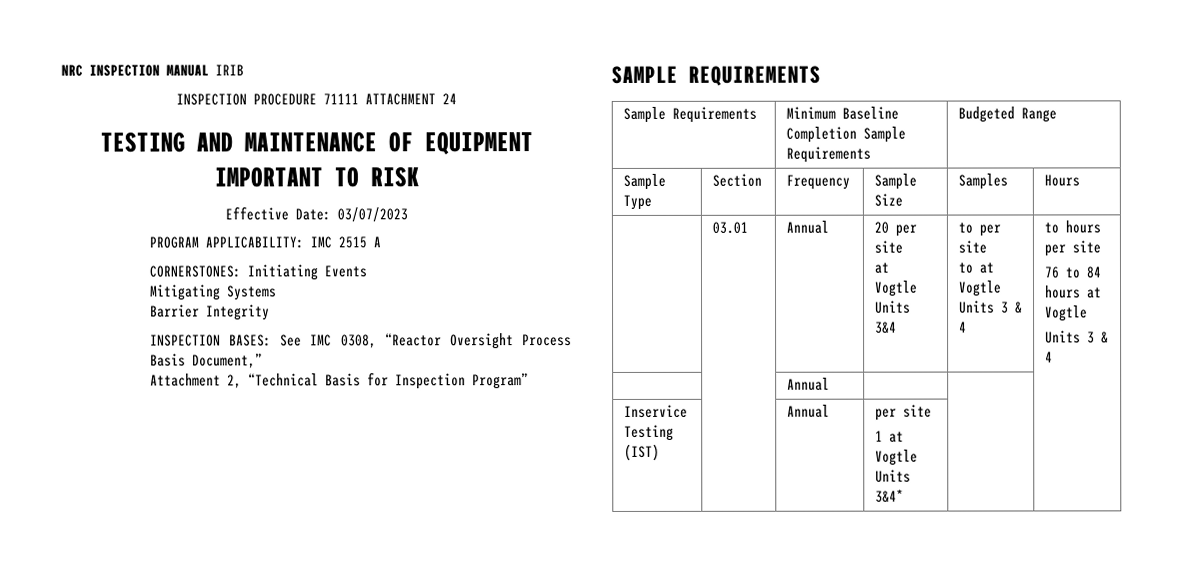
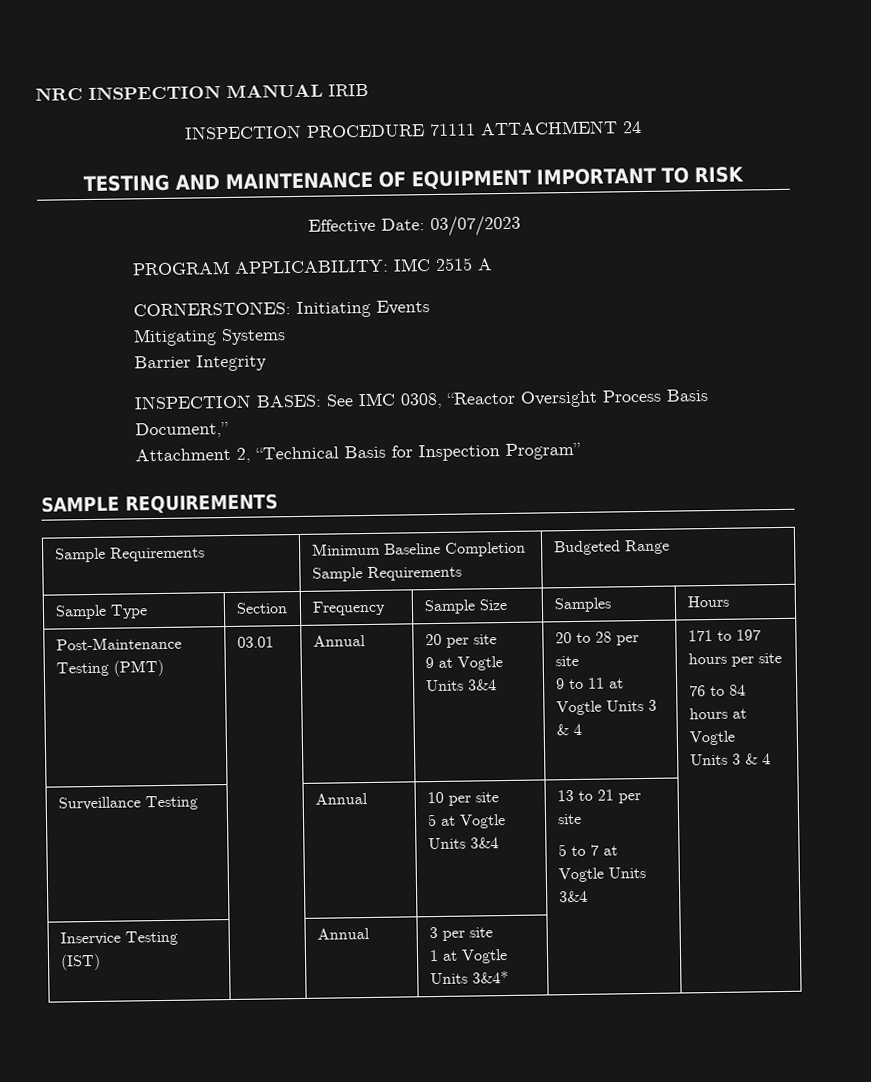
+ Post-Maintenance Testing (PMT)
- at Vogtle Units 3&4 | to per site
- to at Vogtle Units 3 & 4
+ 9 at Vogtle Units 3&4 | 20 to 28 per site
+ 9 to 11 at Vogtle Units 3 & 4
- to hours per site
+ 171 to 197 hours per site
- | | Annual | | |
+ Surveillance Testing | | Annual | 10 per site
+ 5 at Vogtle Units 3&4 | 13 to 21 per site
+ 5 to 7 at Vogtle Units 3&4 |
- Inservice Testing (IST) | | Annual | per site
+ Inservice Testing (IST) | | Annual | 3 per site

